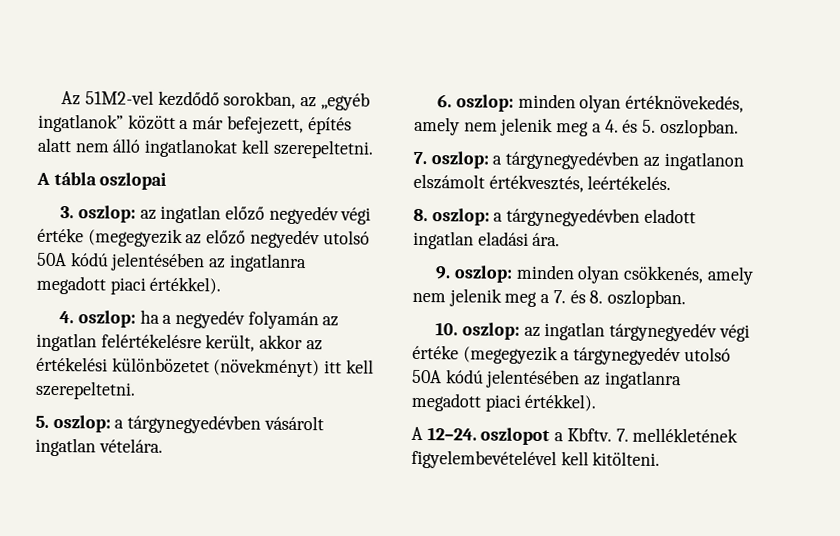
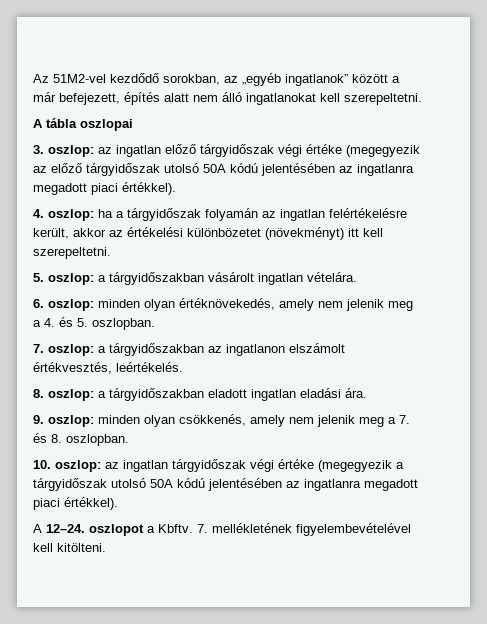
- 3. oszlop: az ingatlan előző negyedév végi értéke (megegyezik az előző negyedév utolsó 50A kódú jelentésében az ingatlanra megadott piaci értékkel).
+ 3. oszlop: az ingatlan előző tárgyidőszak végi értéke (megegyezik az előző tárgyidőszak utolsó 50A kódú jelentésében az ingatlanra megadott piaci értékkel).
- 4. oszlop: ha a negyedév folyamán az ingatlan felértékelésre került, akkor az értékelési különbözetet (növekményt) itt kell szerepeltetni.
+ 4. oszlop: ha a tárgyidőszak folyamán az ingatlan felértékelésre került, akkor az értékelési különbözetet (növekményt) itt kell szerepeltetni.
- 5. oszlop: a tárgynegyedévben vásárolt ingatlan vételára.
+ 5. oszlop: a tárgyidőszakban vásárolt ingatlan vételára.
- 7. oszlop: a tárgynegyedévben az ingatlanon elszámolt értékvesztés, leértékelés.
+ 7. oszlop: a tárgyidőszakban az ingatlanon elszámolt értékvesztés, leértékelés.
- 8. oszlop: a tárgynegyedévben eladott ingatlan eladási ára.
+ 8. oszlop: a tárgyidőszakban eladott ingatlan eladási ára.
- 10. oszlop: az ingatlan tárgynegyedév végi értéke (megegyezik a tárgynegyedév utolsó 50A kódú jelentésében az ingatlanra megadott piaci értékkel).
+ 10. oszlop: az ingatlan tárgyidőszak végi értéke (megegyezik a tárgyidőszak utolsó 50A kódú jelentésében az ingatlanra megadott piaci értékkel).

